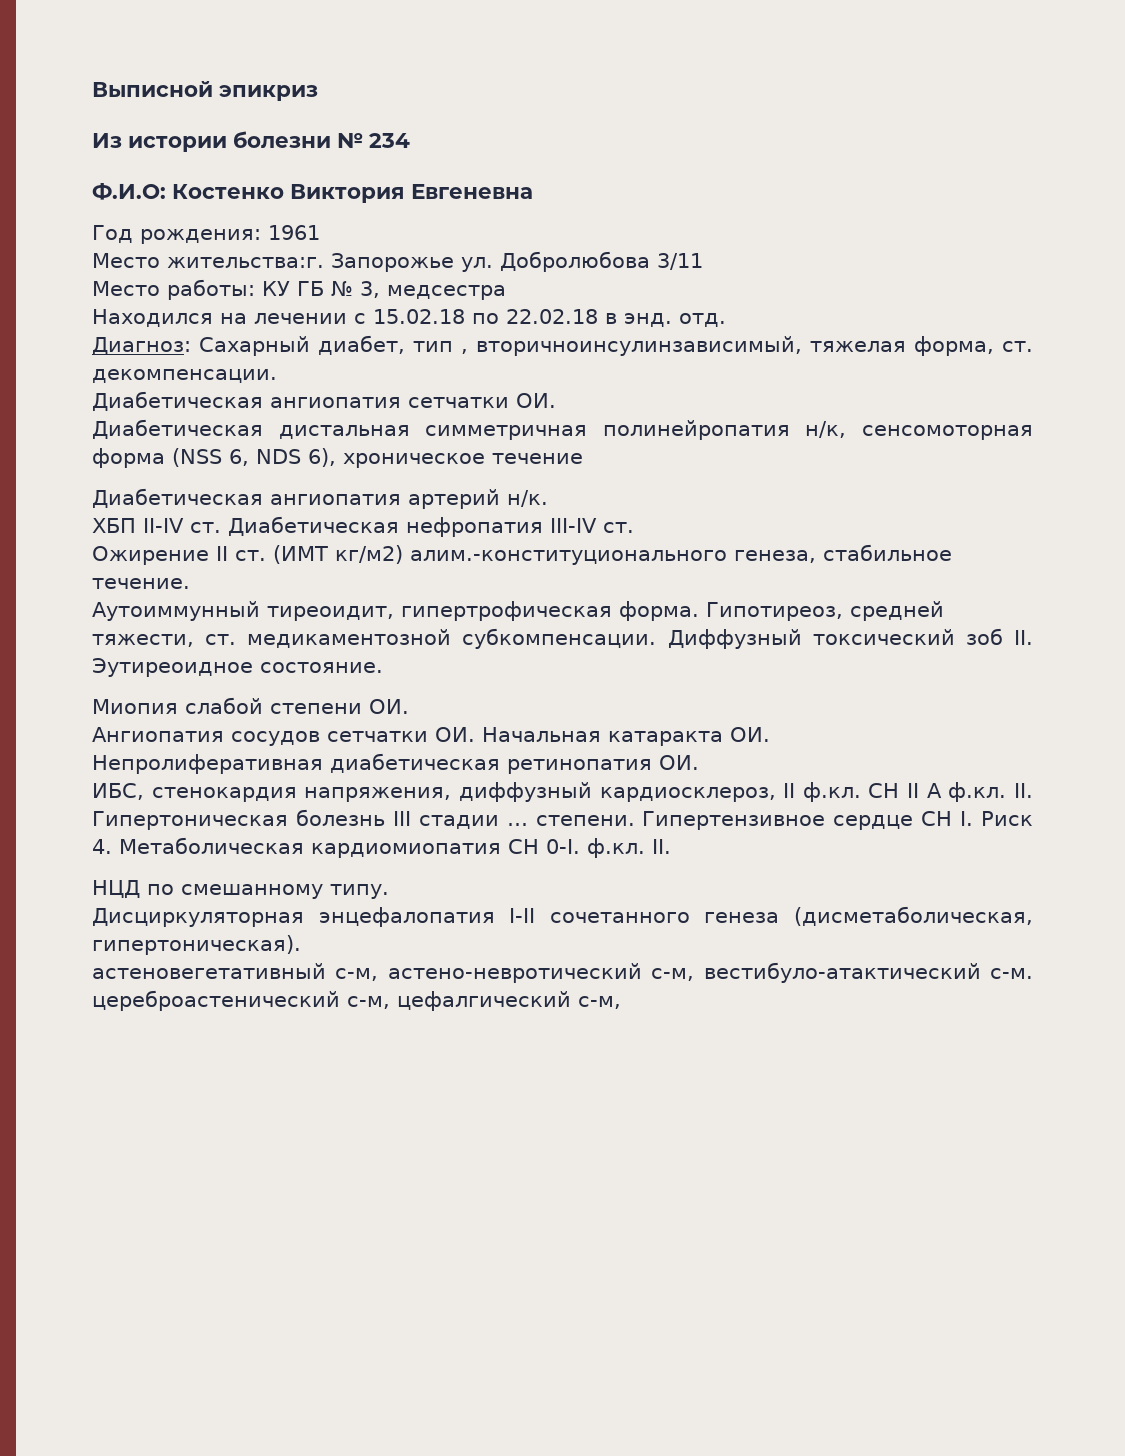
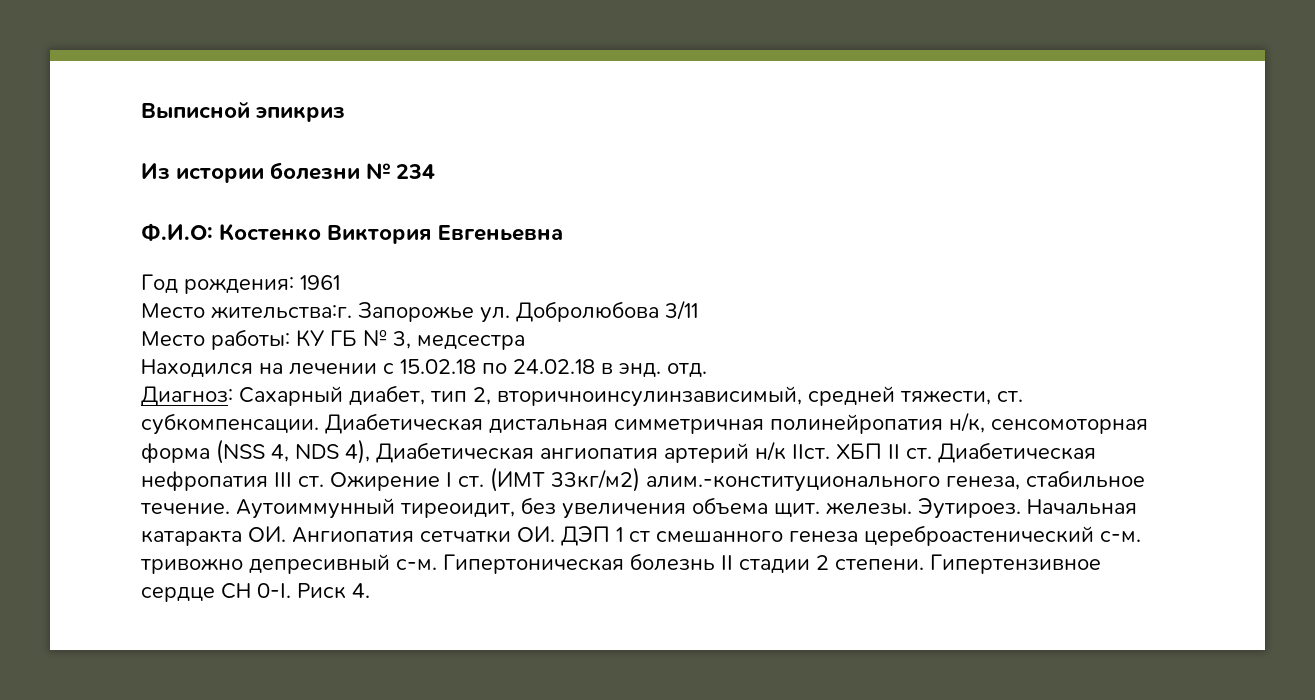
- Ф.И.О: Костенко Виктория Евгеневна
+ Ф.И.О: Костенко Виктория Евгеньевна
- Находился на лечении с 15.02.18 по 22.02.18 в энд. отд.
+ Находился на лечении с 15.02.18 по 24.02.18 в энд. отд.
- Диагноз: Сахарный диабет, тип , вторичноинсулинзависимый, тяжелая форма, ст. декомпенсации.
- Диабетическая ангиопатия сетчатки ОИ.
- Диабетическая дистальная симметричная полинейропатия н/к, сенсомоторная форма (NSS 6, NDS 6), хроническое течение
- Диабетическая ангиопатия артерий н/к.
- ХБП II-IV ст. Диабетическая нефропатия III-IV ст.
- Ожирение II ст. (ИМТ кг/м2) алим.-конституционального генеза, стабильное течение.
- Аутоиммунный тиреоидит, гипертрофическая форма. Гипотиреоз, средней тяжести, ст. медикаментозной субкомпенсации. Диффузный токсический зоб II. Эутиреоидное состояние.
- Миопия слабой степени ОИ.
- Ангиопатия сосудов сетчатки ОИ. Начальная катаракта ОИ.
- Непролиферативная диабетическая ретинопатия ОИ.
- ИБС, стенокардия напряжения, диффузный кардиосклероз, II ф.кл. СН II А ф.кл. II. Гипертоническая болезнь III стадии … степени.
+ Диагноз: Сахарный диабет, тип 2, вторичноинсулинзависимый, средней тяжести, ст. субкомпенсации. Диабетическая дистальная симметричная полинейропатия н/к, сенсомоторная форма (NSS 4, NDS 4), Диабетическая ангиопатия артерий н/к IIcт. ХБП II ст. Диабетическая нефропатия III ст. Ожирение I ст. (ИМТ 33кг/м2) алим.-конституционального генеза, стабильное течение. Аутоиммунный тиреоидит, без увеличения объема щит. железы. Эутироез. Начальная катаракта ОИ. Ангиопатия сетчатки ОИ. ДЭП 1 ст смешанного генеза цереброастенический с-м. тривожно депресивный с-м. Гипертоническая болезнь II стадии 2 степени.
- Гипертензивное сердце СН I. Риск 4. Метаболическая кардиомиопатия СН 0-I. ф.кл. II.
- НЦД по смешанному типу.
- Дисциркуляторная энцефалопатия I-II сочетанного генеза (дисметаболическая, гипертоническая).
- астеновегетативный с-м, астено-невротический с-м, вестибуло-атактический с-м. цереброастенический с-м, цефалгический с-м,
+ Гипертензивное сердце СН 0-I. Риск 4.

